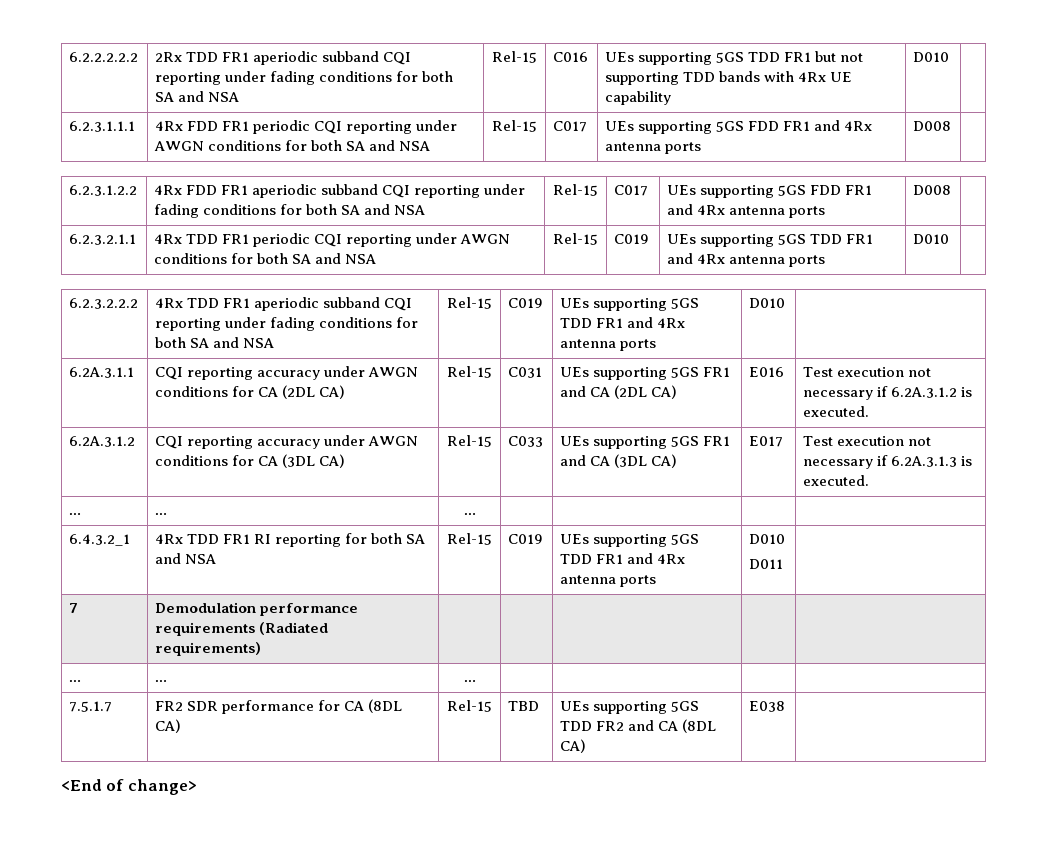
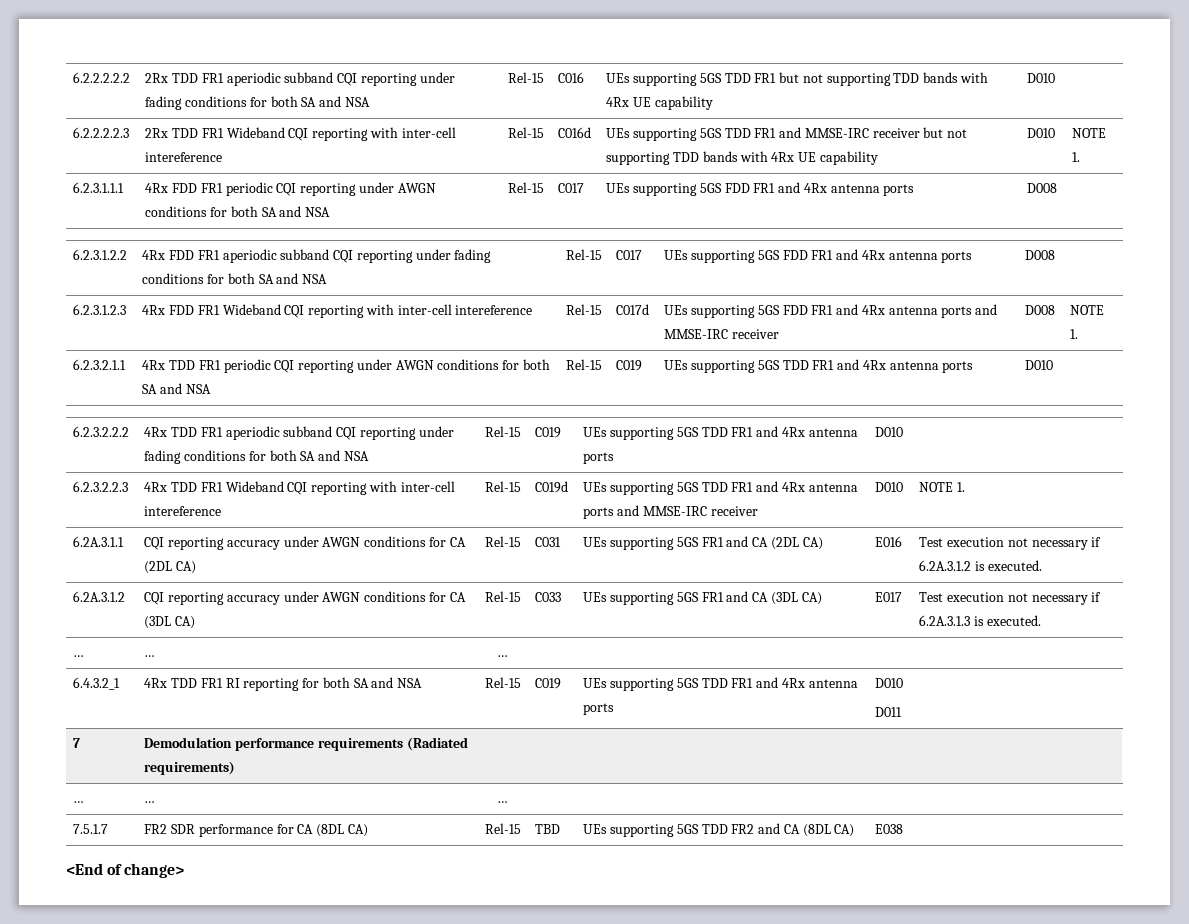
+ 6.2.2.2.2.3 | 2Rx TDD FR1 Wideband CQI reporting with inter-cell intereference | Rel-15 | C016d | UEs supporting 5GS TDD FR1 and MMSE-IRC receiver but not supporting TDD bands with 4Rx UE capability | D010 | NOTE 1.
+ 6.2.3.1.2.3 | 4Rx FDD FR1 Wideband CQI reporting with inter-cell intereference | Rel-15 | C017d | UEs supporting 5GS FDD FR1 and 4Rx antenna ports and MMSE-IRC receiver | D008 | NOTE 1.
+ 6.2.3.2.2.3 | 4Rx TDD FR1 Wideband CQI reporting with inter-cell intereference | Rel-15 | C019d | UEs supporting 5GS TDD FR1 and 4Rx antenna ports and MMSE-IRC receiver | D010 | NOTE 1.

